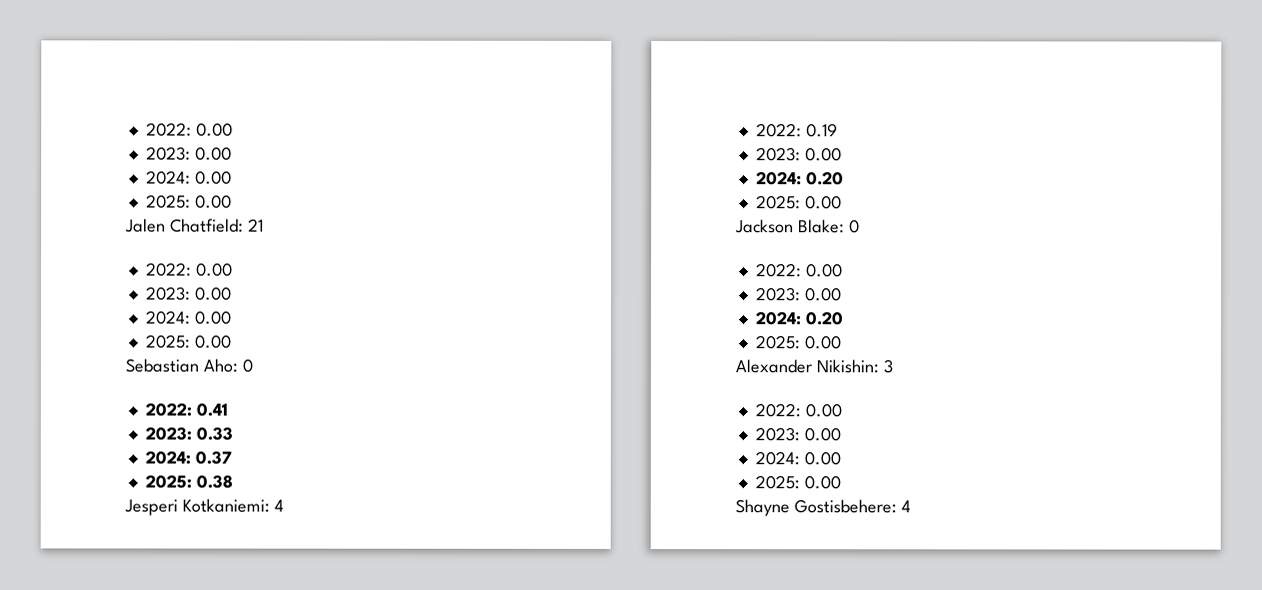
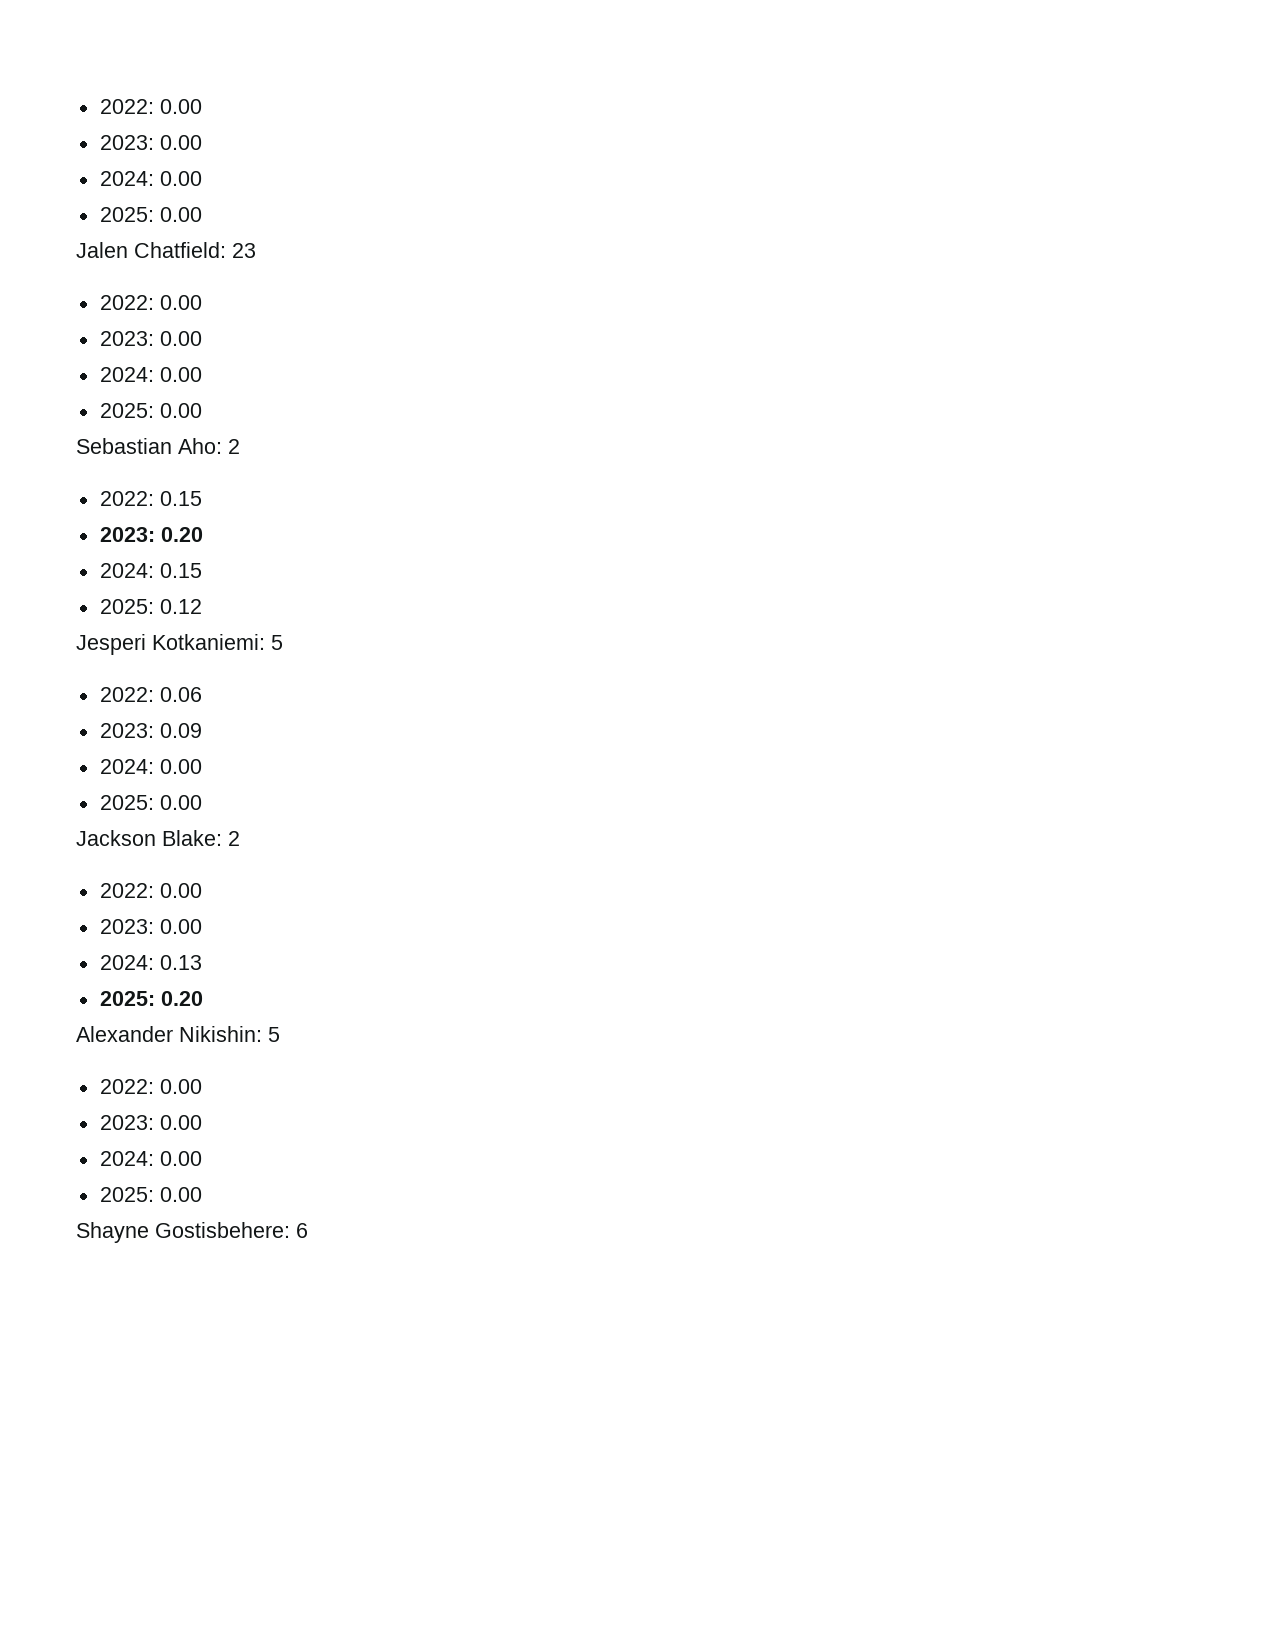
- Jalen Chatfield: 21
+ Jalen Chatfield: 23
- Sebastian Aho: 0
- 2022: 0.41
- 2023: 0.33
- 2024: 0.37
- 2025: 0.38
+ Sebastian Aho: 2
+ 2022: 0.15
+ 2023: 0.20
+ 2024: 0.15
+ 2025: 0.12
- Jesperi Kotkaniemi: 4
- 2022: 0.19
- 2023: 0.00
- 2024: 0.20
+ Jesperi Kotkaniemi: 5
+ 2022: 0.06
+ 2023: 0.09
+ 2024: 0.00
- Jackson Blake: 0
+ Jackson Blake: 2
  2022: 0.00
  2023: 0.00
- 2024: 0.20
- 2025: 0.00
+ 2024: 0.13
+ 2025: 0.20
- Alexander Nikishin: 3
+ Alexander Nikishin: 5
- Shayne Gostisbehere: 4
+ Shayne Gostisbehere: 6

